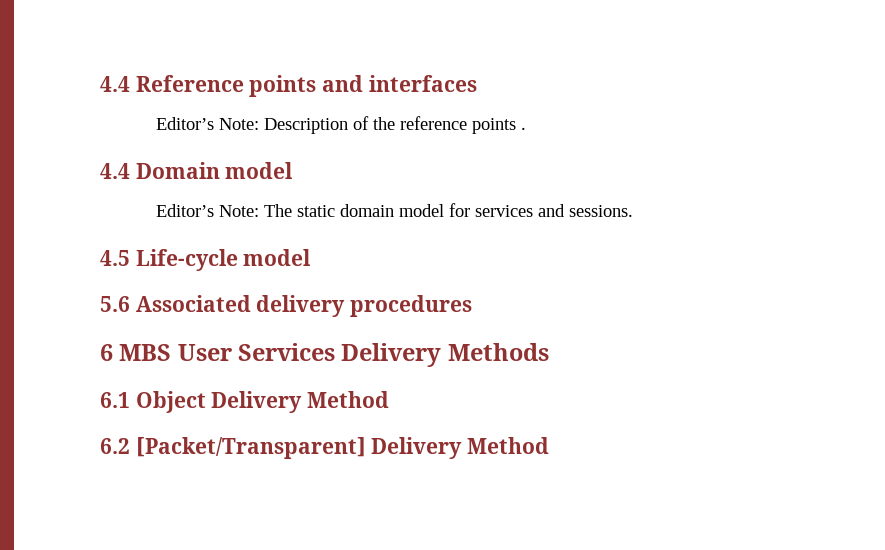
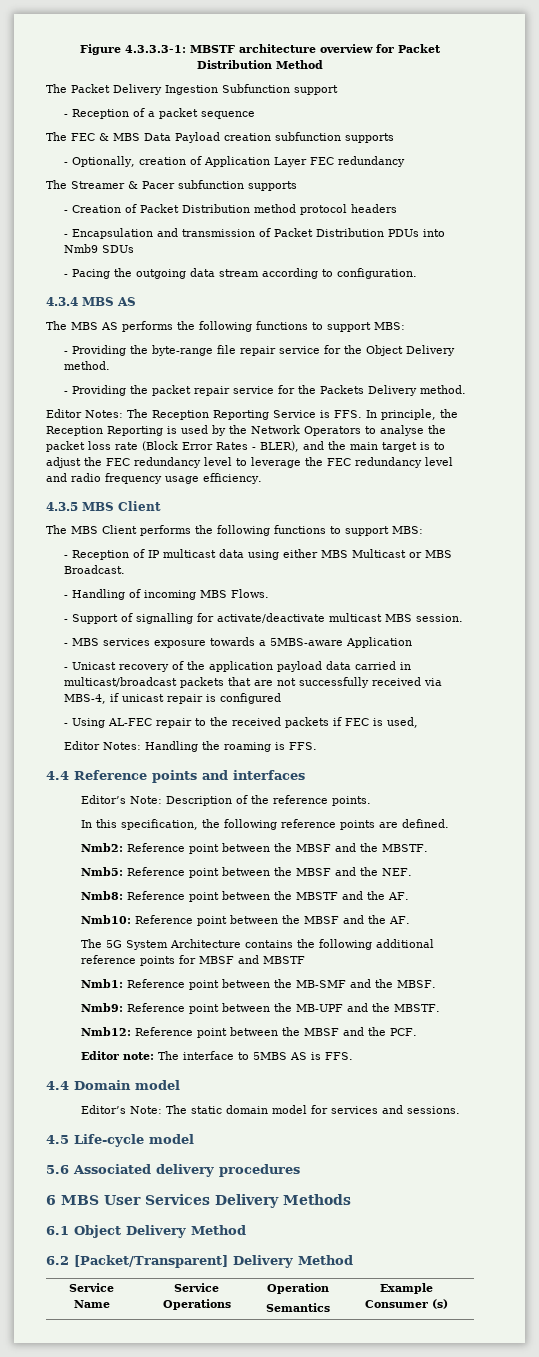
+ Figure 4.3.3.3-1: MBSTF architecture overview for Packet Distribution Method
+ The Packet Delivery Ingestion Subfunction support
+ - Reception of a packet sequence
+ The FEC & MBS Data Payload creation subfunction supports
+ - Optionally, creation of Application Layer FEC redundancy
+ The Streamer & Pacer subfunction supports
+ - Creation of Packet Distribution method protocol headers
+ - Encapsulation and transmission of Packet Distribution PDUs into Nmb9 SDUs
+ - Pacing the outgoing data stream according to configuration.
+ 4.3.4 MBS AS
+ The MBS AS performs the following functions to support MBS:
+ - Providing the byte-range file repair service for the Object Delivery method.
+ - Providing the packet repair service for the Packets Delivery method.
+ Editor Notes: The Reception Reporting Service is FFS. In principle, the Reception Reporting is used by the Network Operators to analyse the packet loss rate (Block Error Rates - BLER), and the main target is to adjust the FEC redundancy level to leverage the FEC redundancy level and radio frequency usage efficiency.
+ 4.3.5 MBS Client
+ The MBS Client performs the following functions to support MBS:
+ - Reception of IP multicast data using either MBS Multicast or MBS Broadcast.
+ - Handling of incoming MBS Flows.
+ - Support of signalling for activate/deactivate multicast MBS session.
+ - MBS services exposure towards a 5MBS-aware Application
+ - Unicast recovery of the application payload data carried in multicast/broadcast packets that are not successfully received via MBS-4, if unicast repair is configured
+ - Using AL-FEC repair to the received packets if FEC is used,
+ Editor Notes: Handling the roaming is FFS.
- Editor’s Note: Description of the reference points .
+ Editor’s Note: Description of the reference points.
+ In this specification, the following reference points are defined.
+ Nmb2: Reference point between the MBSF and the MBSTF.
+ Nmb5: Reference point between the MBSF and the NEF.
+ Nmb8: Reference point between the MBSTF and the AF.
+ Nmb10: Reference point between the MBSF and the AF.
+ The 5G System Architecture contains the following additional reference points for MBSF and MBSTF
+ Nmb1: Reference point between the MB-SMF and the MBSF.
+ Nmb9: Reference point between the MB-UPF and the MBSTF.
+ Nmb12: Reference point between the MBSF and the PCF.
+ Editor note: The interface to 5MBS AS is FFS.
+ Service Name | Service Operations | Operation
+ Semantics | Example Consumer (s)

